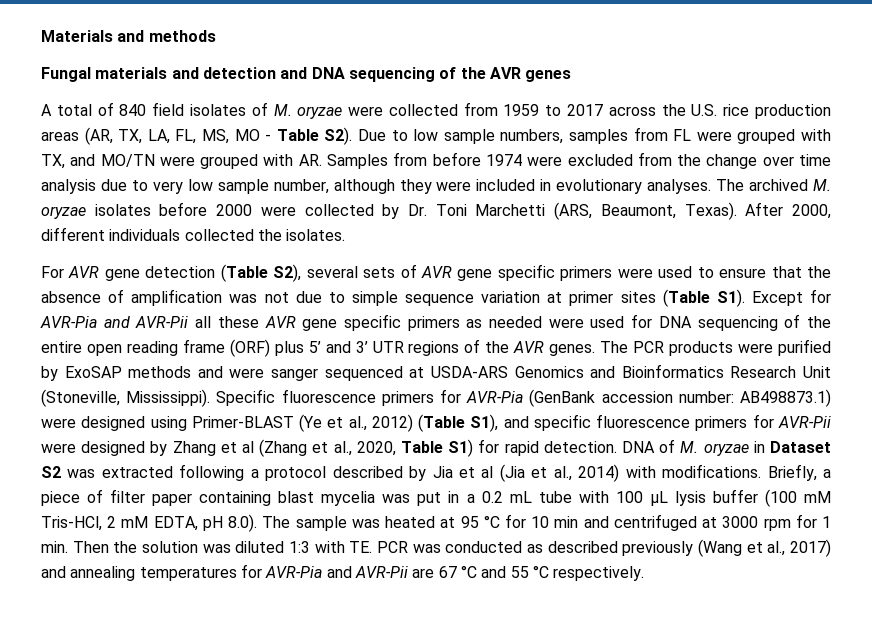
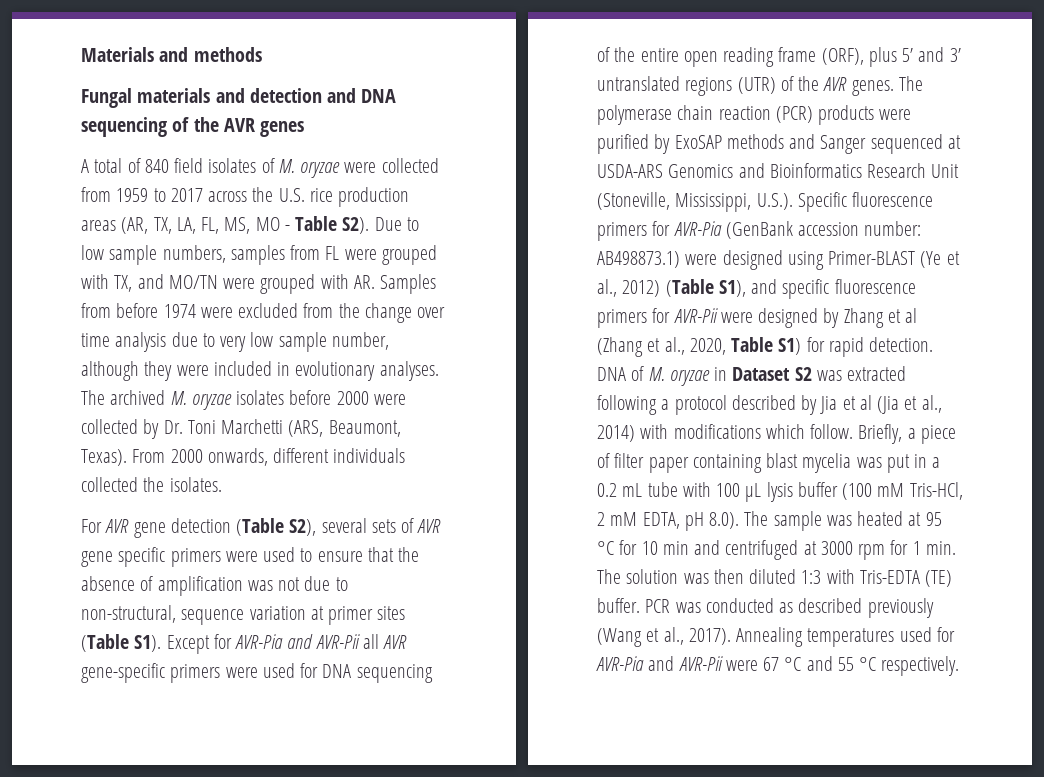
- After 2000, different individuals collected the isolates.
+ From 2000 onwards, different individuals collected the isolates.
- For AVR gene detection (Table S2), several sets of AVR gene specific primers were used to ensure that the absence of amplification was not due to simple sequence variation at primer sites (Table S1). Except for AVR-Pia and AVR-Pii all these AVR gene specific primers as needed were used for DNA sequencing of the entire open reading frame (ORF) plus 5’ and 3’ UTR regions of the AVR genes.
+ For AVR gene detection (Table S2), several sets of AVR gene specific primers were used to ensure that the absence of amplification was not due to non-structural, sequence variation at primer sites (Table S1). Except for AVR-Pia and AVR-Pii all AVR gene-specific primers were used for DNA sequencing of the entire open reading frame (ORF), plus 5’ and 3’ untranslated regions (UTR) of the AVR genes.
- The PCR products were purified by ExoSAP methods and were sanger sequenced at USDA-ARS Genomics and Bioinformatics Research Unit (Stoneville, Mississippi). Specific fluorescence primers for AVR-Pia (GenBank accession number: AB498873.1) were designed using Primer-BLAST (Ye et al., 2012) (Table S1), and specific fluorescence primers for AVR-Pii were designed by Zhang et al (Zhang et al., 2020, Table S1) for rapid detection.
+ The polymerase chain reaction (PCR) products were purified by ExoSAP methods and Sanger sequenced at USDA-ARS Genomics and Bioinformatics Research Unit (Stoneville, Mississippi, U.S.). Specific fluorescence primers for AVR-Pia (GenBank accession number: AB498873.1) were designed using Primer-BLAST (Ye et al., 2012) (Table S1), and specific fluorescence primers for AVR-Pii were designed by Zhang et al (Zhang et al., 2020, Table S1) for rapid detection.
- DNA of M. oryzae in Dataset S2 was extracted following a protocol described by Jia et al (Jia et al., 2014) with modifications.
+ DNA of M. oryzae in Dataset S2 was extracted following a protocol described by Jia et al (Jia et al., 2014) with modifications which follow.
- Briefly, a piece of filter paper containing blast mycelia was put in a 0.2 mL tube with 100 μL lysis buffer (100 mM Tris-HCl, 2 mM EDTA, pH 8.0). The sample was heated at 95 °C for 10 min and centrifuged at 3000 rpm for 1 min. Then the solution was diluted 1:3 with TE. PCR was conducted as described previously (Wang et al., 2017) and annealing temperatures for AVR-Pia and AVR-Pii are 67 °C and 55 °C respectively.
+ Briefly, a piece of filter paper containing blast mycelia was put in a 0.2 mL tube with 100 μL lysis buffer (100 mM Tris-HCl, 2 mM EDTA, pH 8.0). The sample was heated at 95 °C for 10 min and centrifuged at 3000 rpm for 1 min. The solution was then diluted 1:3 with Tris-EDTA (TE) buffer. PCR was conducted as described previously (Wang et al., 2017). Annealing temperatures used for AVR-Pia and AVR-Pii were 67 °C and 55 °C respectively.

